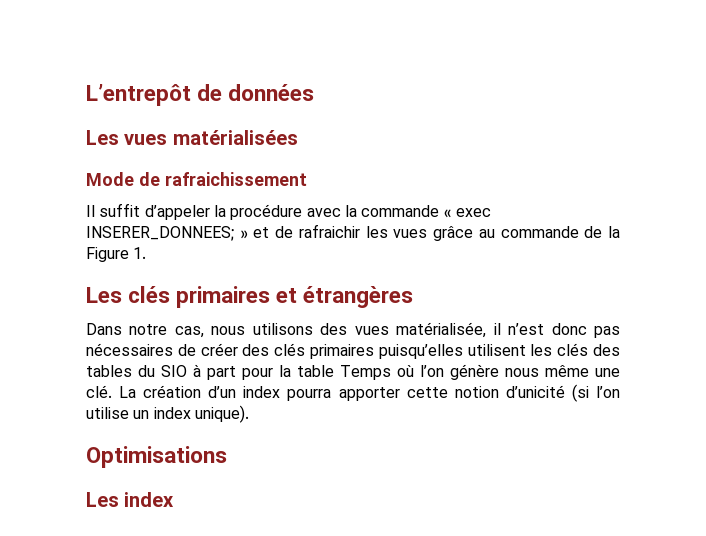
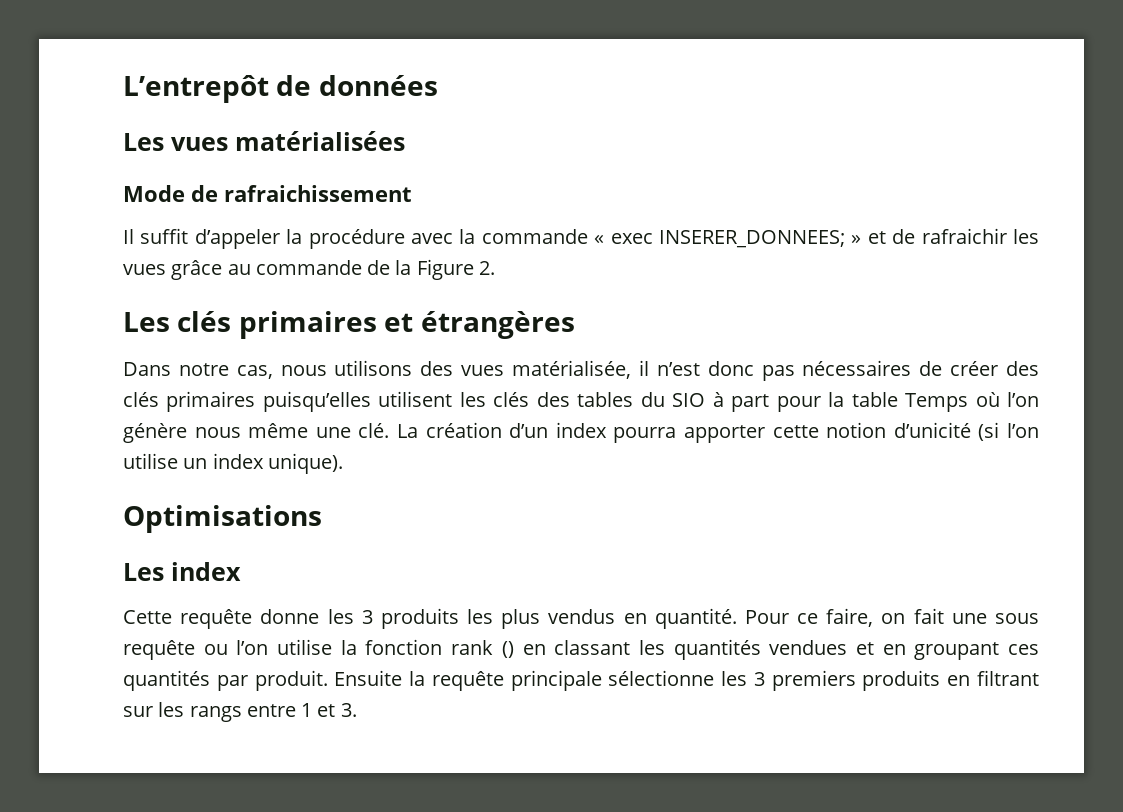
- Il suffit d’appeler la procédure avec la commande « exec INSERER_DONNEES; » et de rafraichir les vues grâce au commande de la Figure 1.
+ Il suffit d’appeler la procédure avec la commande « exec INSERER_DONNEES; » et de rafraichir les vues grâce au commande de la Figure 2.
+ Cette requête donne les 3 produits les plus vendus en quantité. Pour ce faire, on fait une sous requête ou l’on utilise la fonction rank () en classant les quantités vendues et en groupant ces quantités par produit. Ensuite la requête principale sélectionne les 3 premiers produits en filtrant sur les rangs entre 1 et 3.

